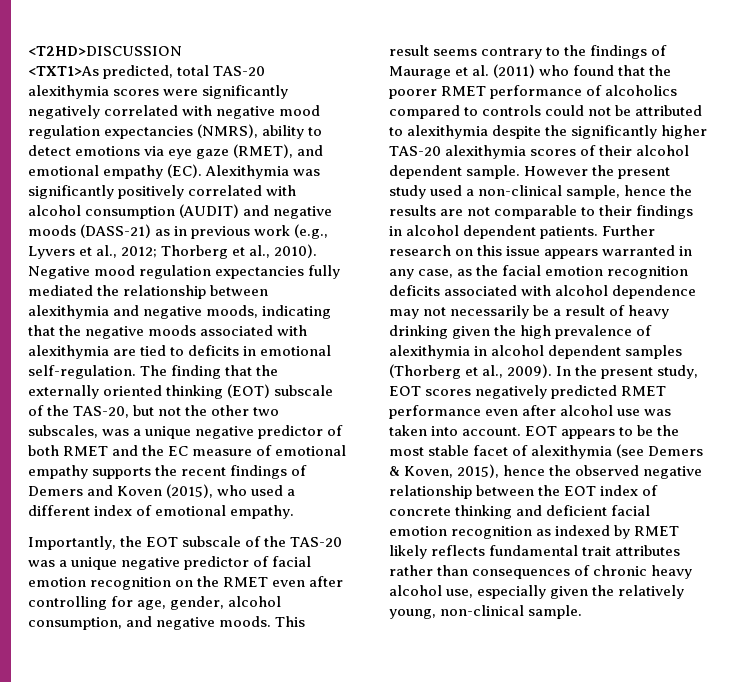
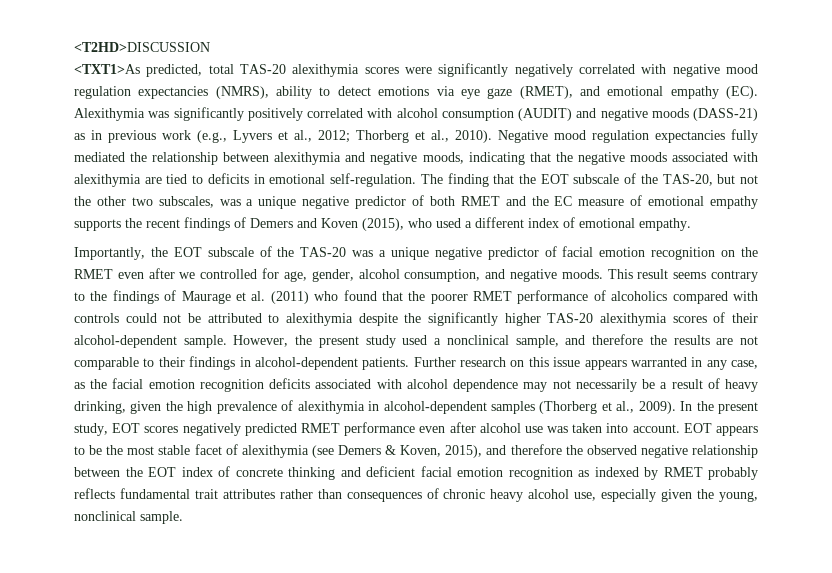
- The finding that the externally oriented thinking (EOT) subscale of the TAS-20, but not the other two subscales, was a unique negative predictor of both RMET and the EC measure of emotional empathy supports the recent findings of Demers and Koven (2015), who used a different index of emotional empathy.
+ The finding that the EOT subscale of the TAS-20, but not the other two subscales, was a unique negative predictor of both RMET and the EC measure of emotional empathy supports the recent findings of Demers and Koven (2015), who used a different index of emotional empathy.
- Importantly, the EOT subscale of the TAS-20 was a unique negative predictor of facial emotion recognition on the RMET even after controlling for age, gender, alcohol consumption, and negative moods.
+ Importantly, the EOT subscale of the TAS-20 was a unique negative predictor of facial emotion recognition on the RMET even after we controlled for age, gender, alcohol consumption, and negative moods.
- This result seems contrary to the findings of Maurage et al. (2011) who found that the poorer RMET performance of alcoholics compared to controls could not be attributed to alexithymia despite the significantly higher TAS-20 alexithymia scores of their alcohol dependent sample. However the present study used a non-clinical sample, hence the results are not comparable to their findings in alcohol dependent patients.
+ This result seems contrary to the findings of Maurage et al. (2011) who found that the poorer RMET performance of alcoholics compared with controls could not be attributed to alexithymia despite the significantly higher TAS-20 alexithymia scores of their alcohol-dependent sample. However, the present study used a nonclinical sample, and therefore the results are not comparable to their findings in alcohol-dependent patients.
- Further research on this issue appears warranted in any case, as the facial emotion recognition deficits associated with alcohol dependence may not necessarily be a result of heavy drinking given the high prevalence of alexithymia in alcohol dependent samples (Thorberg et al., 2009).
+ Further research on this issue appears warranted in any case, as the facial emotion recognition deficits associated with alcohol dependence may not necessarily be a result of heavy drinking, given the high prevalence of alexithymia in alcohol-dependent samples (Thorberg et al., 2009).
- EOT appears to be the most stable facet of alexithymia (see Demers & Koven, 2015), hence the observed negative relationship between the EOT index of concrete thinking and deficient facial emotion recognition as indexed by RMET likely reflects fundamental trait attributes rather than consequences of chronic heavy alcohol use, especially given the relatively young, non-clinical sample.
+ EOT appears to be the most stable facet of alexithymia (see Demers & Koven, 2015), and therefore the observed negative relationship between the EOT index of concrete thinking and deficient facial emotion recognition as indexed by RMET probably reflects fundamental trait attributes rather than consequences of chronic heavy alcohol use, especially given the young, nonclinical sample.

